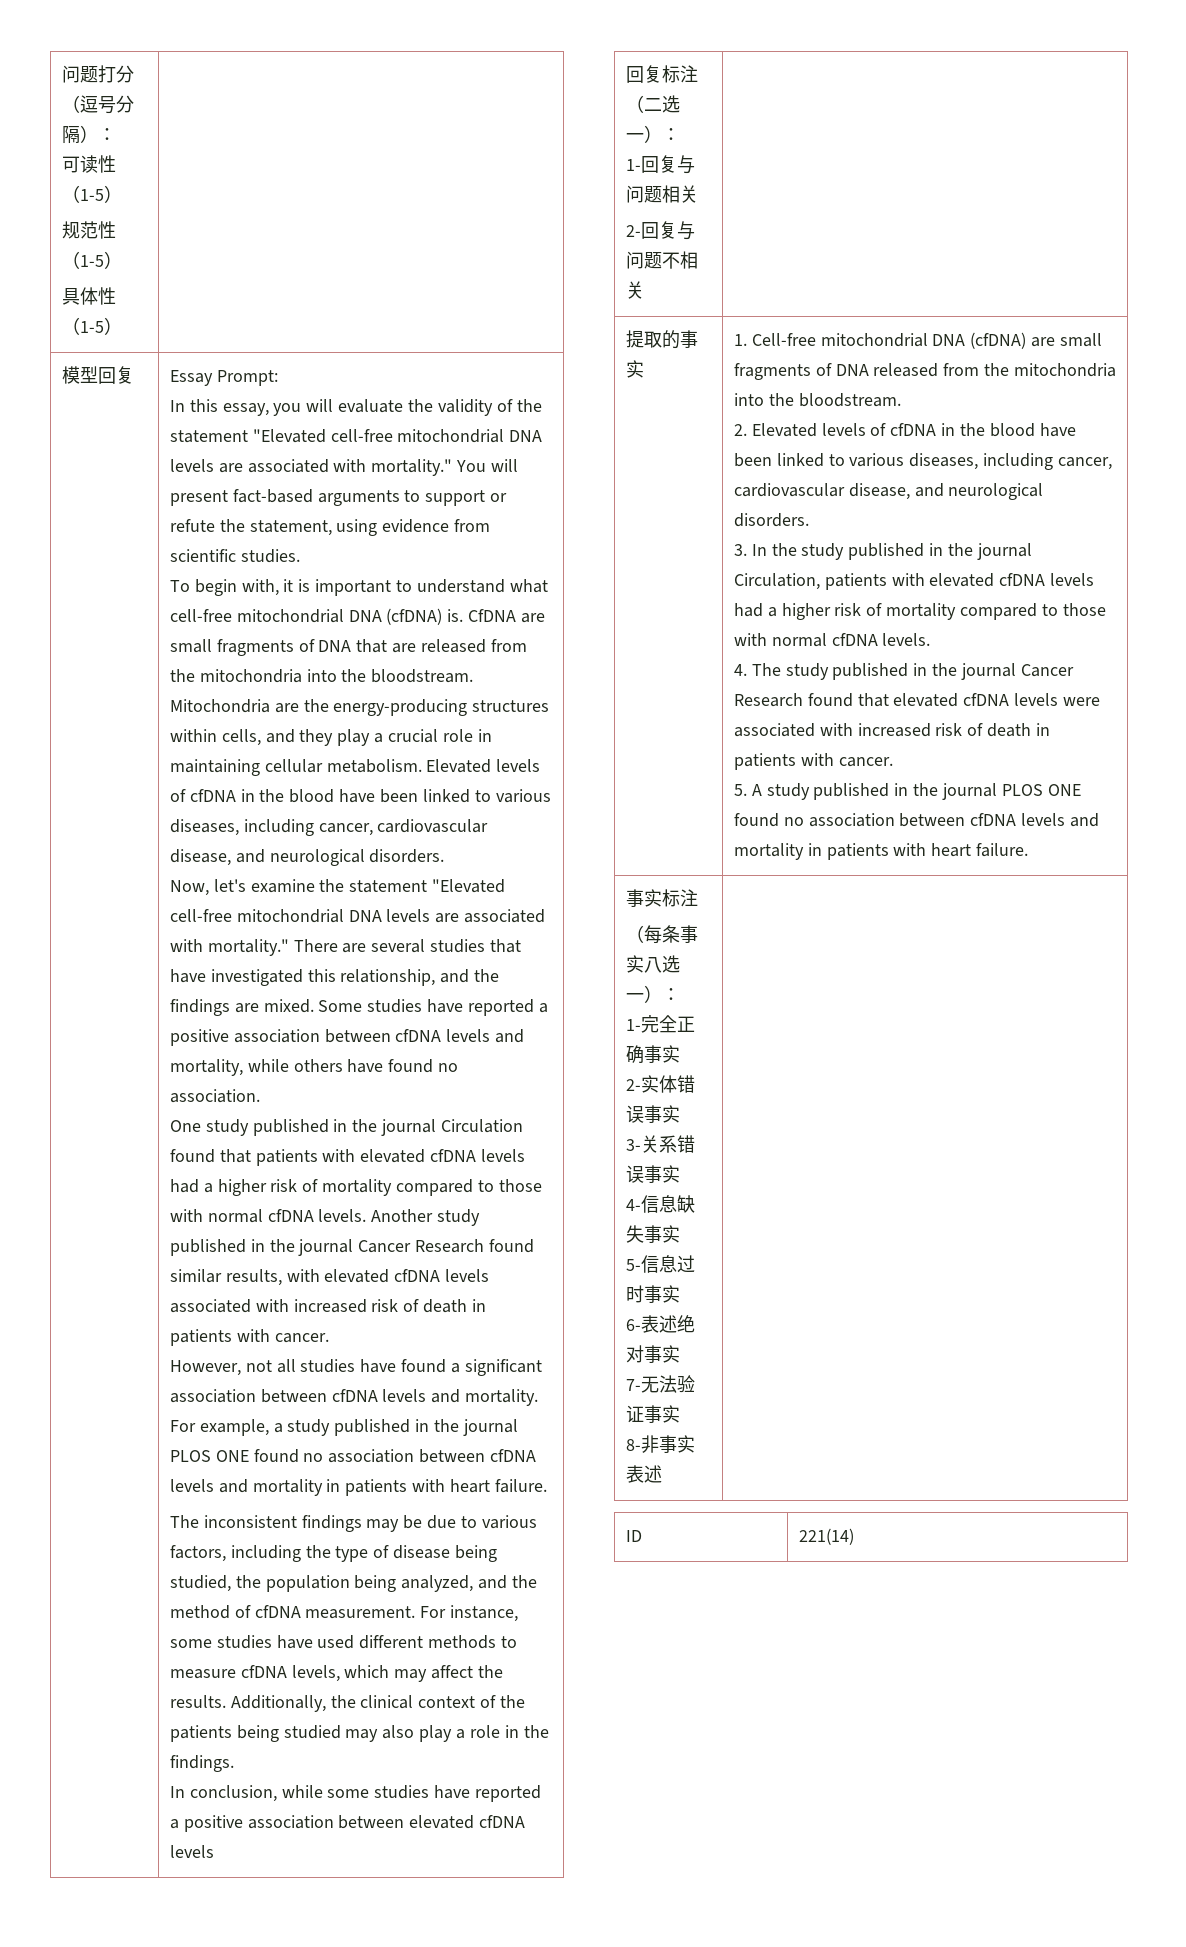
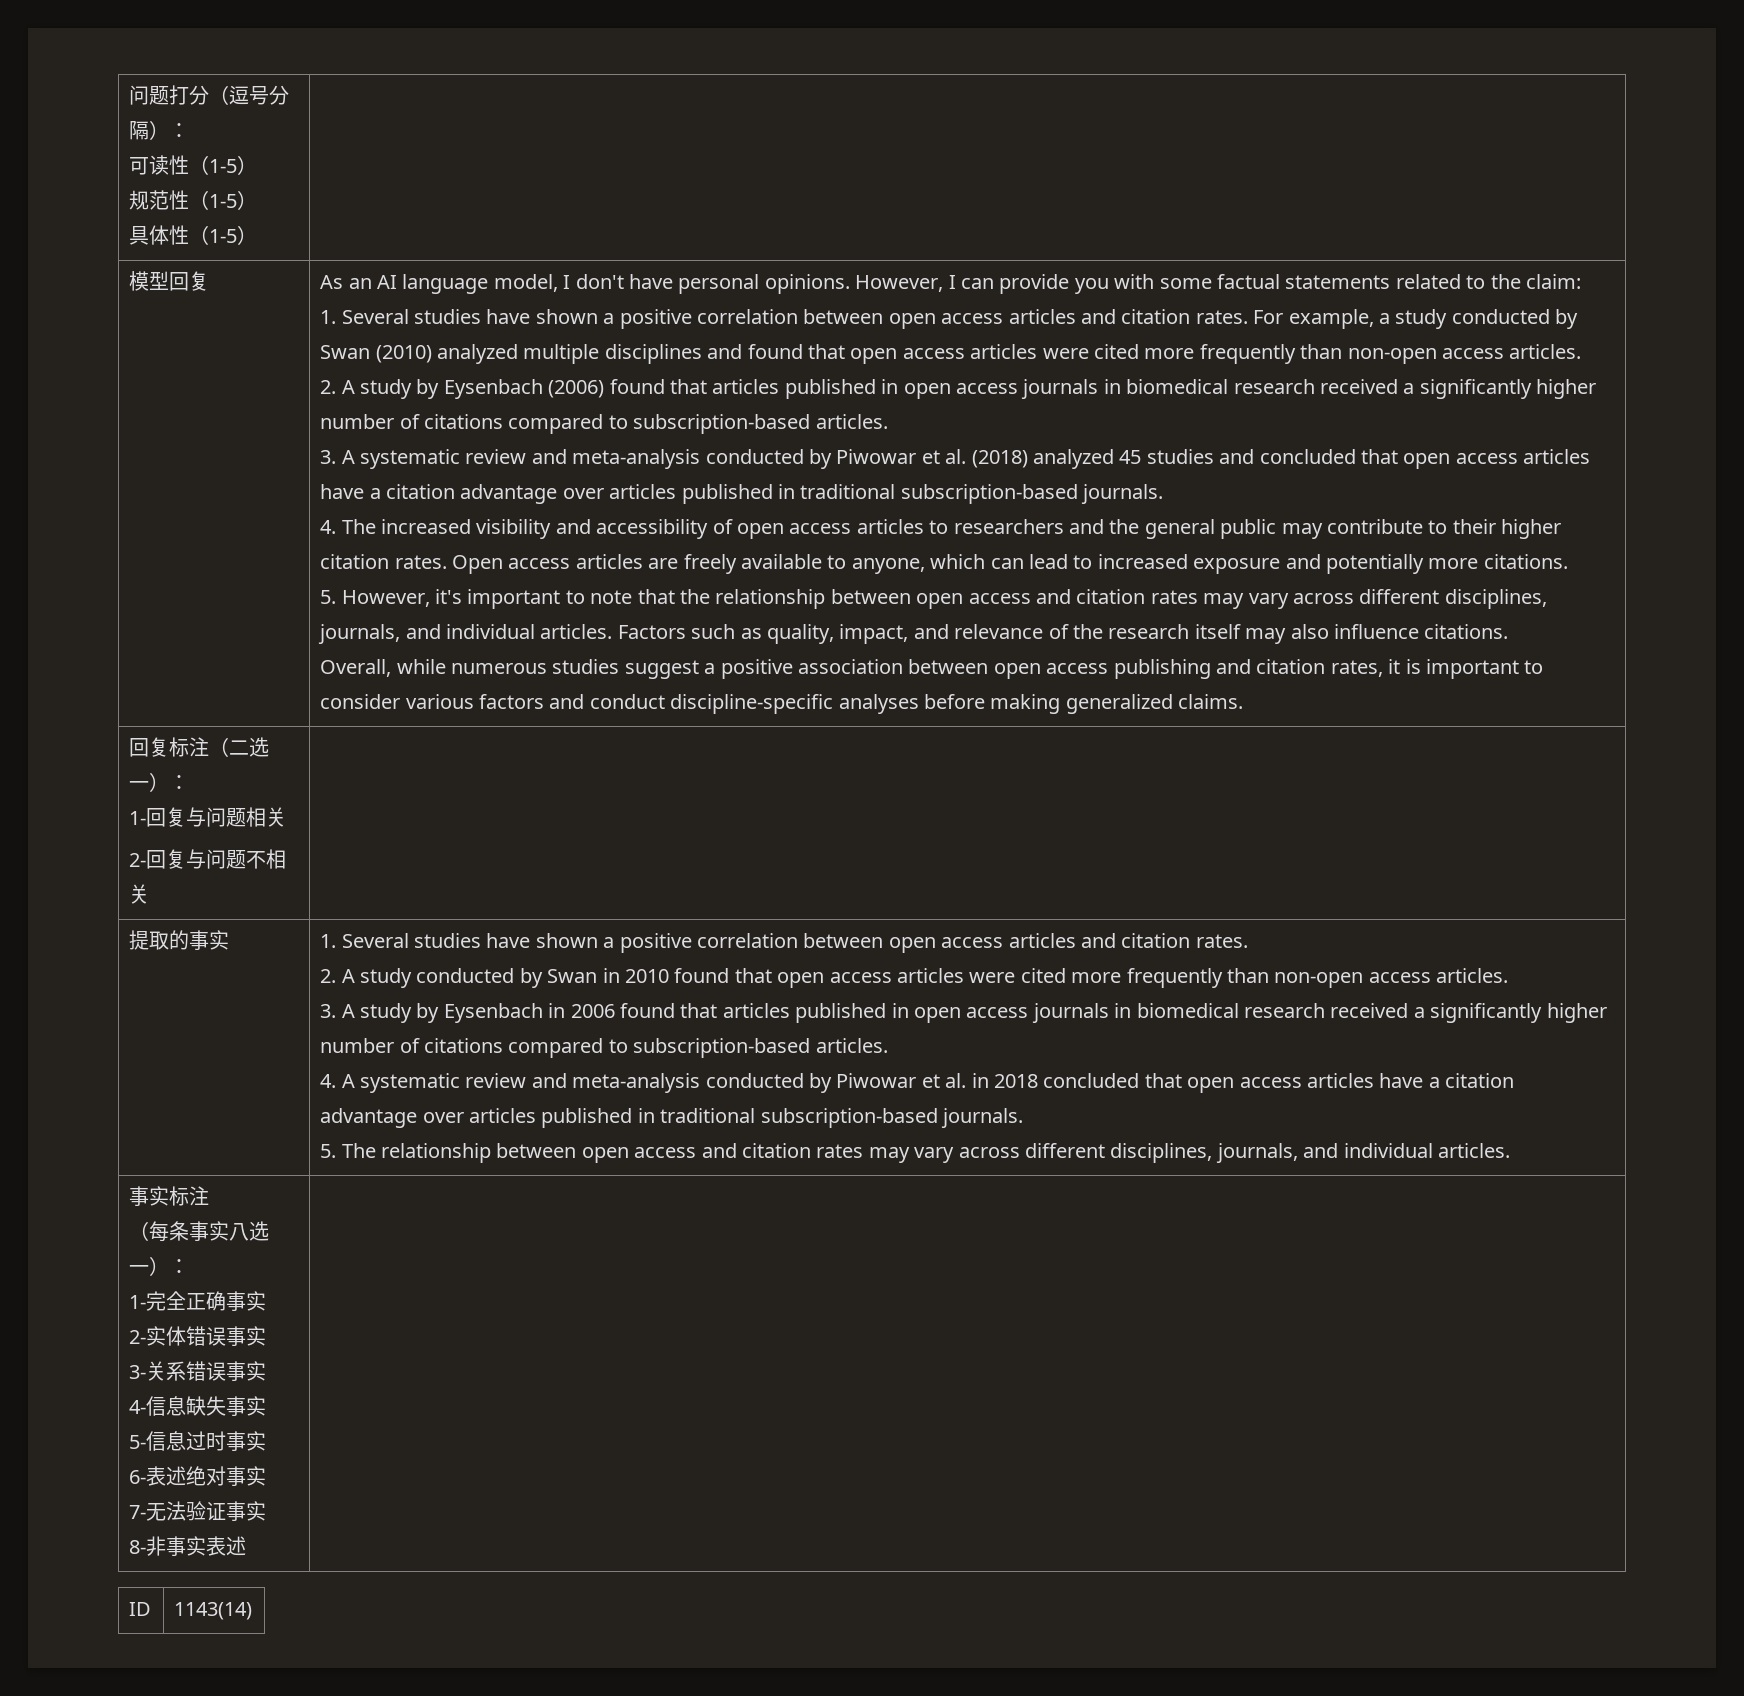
- Essay Prompt:
- In this essay, you will evaluate the validity of the statement "Elevated cell-free mitochondrial DNA levels are associated with mortality." You will present fact-based arguments to support or refute the statement, using evidence from scientific studies.
- To begin with, it is important to understand what cell-free mitochondrial DNA (cfDNA) is. CfDNA are small fragments of DNA that are released from the mitochondria into the bloodstream. Mitochondria are the energy-producing structures within cells, and they play a crucial role in maintaining cellular metabolism. Elevated levels of cfDNA in the blood have been linked to various diseases, including cancer, cardiovascular disease, and neurological disorders.
- Now, let's examine the statement "Elevated cell-free mitochondrial DNA levels are associated with mortality." There are several studies that have investigated this relationship, and the findings are mixed. Some studies have reported a positive association between cfDNA levels and mortality, while others have found no association.
- One study published in the journal Circulation found that patients with elevated cfDNA levels had a higher risk of mortality compared to those with normal cfDNA levels. Another study published in the journal Cancer Research found similar results, with elevated cfDNA levels associated with increased risk of death in patients with cancer.
- However, not all studies have found a significant association between cfDNA levels and mortality. For example, a study published in the journal PLOS ONE found no association between cfDNA levels and mortality in patients with heart failure.
- The inconsistent findings may be due to various factors, including the type of disease being studied, the population being analyzed, and the method of cfDNA measurement. For instance, some studies have used different methods to measure cfDNA levels, which may affect the results. Additionally, the clinical context of the patients being studied may also play a role in the findings.
- In conclusion, while some studies have reported a positive association between elevated cfDNA levels
+ As an AI language model, I don't have personal opinions. However, I can provide you with some factual statements related to the claim:
+ 1. Several studies have shown a positive correlation between open access articles and citation rates. For example, a study conducted by Swan (2010) analyzed multiple disciplines and found that open access articles were cited more frequently than non-open access articles.
+ 2. A study by Eysenbach (2006) found that articles published in open access journals in biomedical research received a significantly higher number of citations compared to subscription-based articles.
+ 3. A systematic review and meta-analysis conducted by Piwowar et al. (2018) analyzed 45 studies and concluded that open access articles have a citation advantage over articles published in traditional subscription-based journals.
+ 4. The increased visibility and accessibility of open access articles to researchers and the general public may contribute to their higher citation rates. Open access articles are freely available to anyone, which can lead to increased exposure and potentially more citations.
+ 5. However, it's important to note that the relationship between open access and citation rates may vary across different disciplines, journals, and individual articles. Factors such as quality, impact, and relevance of the research itself may also influence citations.
+ Overall, while numerous studies suggest a positive association between open access publishing and citation rates, it is important to consider various factors and conduct discipline-specific analyses before making generalized claims.
- 提取的事实 | 1. Cell-free mitochondrial DNA (cfDNA) are small fragments of DNA released from the mitochondria into the bloodstream.
- 2. Elevated levels of cfDNA in the blood have been linked to various diseases, including cancer, cardiovascular disease, and neurological disorders.
- 3. In the study published in the journal Circulation, patients with elevated cfDNA levels had a higher risk of mortality compared to those with normal cfDNA levels.
- 4. The study published in the journal Cancer Research found that elevated cfDNA levels were associated with increased risk of death in patients with cancer.
- 5. A study published in the journal PLOS ONE found no association between cfDNA levels and mortality in patients with heart failure.
+ 提取的事实 | 1. Several studies have shown a positive correlation between open access articles and citation rates.
+ 2. A study conducted by Swan in 2010 found that open access articles were cited more frequently than non-open access articles.
+ 3. A study by Eysenbach in 2006 found that articles published in open access journals in biomedical research received a significantly higher number of citations compared to subscription-based articles.
+ 4. A systematic review and meta-analysis conducted by Piwowar et al. in 2018 concluded that open access articles have a citation advantage over articles published in traditional subscription-based journals.
+ 5. The relationship between open access and citation rates may vary across different disciplines, journals, and individual articles.
- ID | 221(14)
+ ID | 1143(14)

